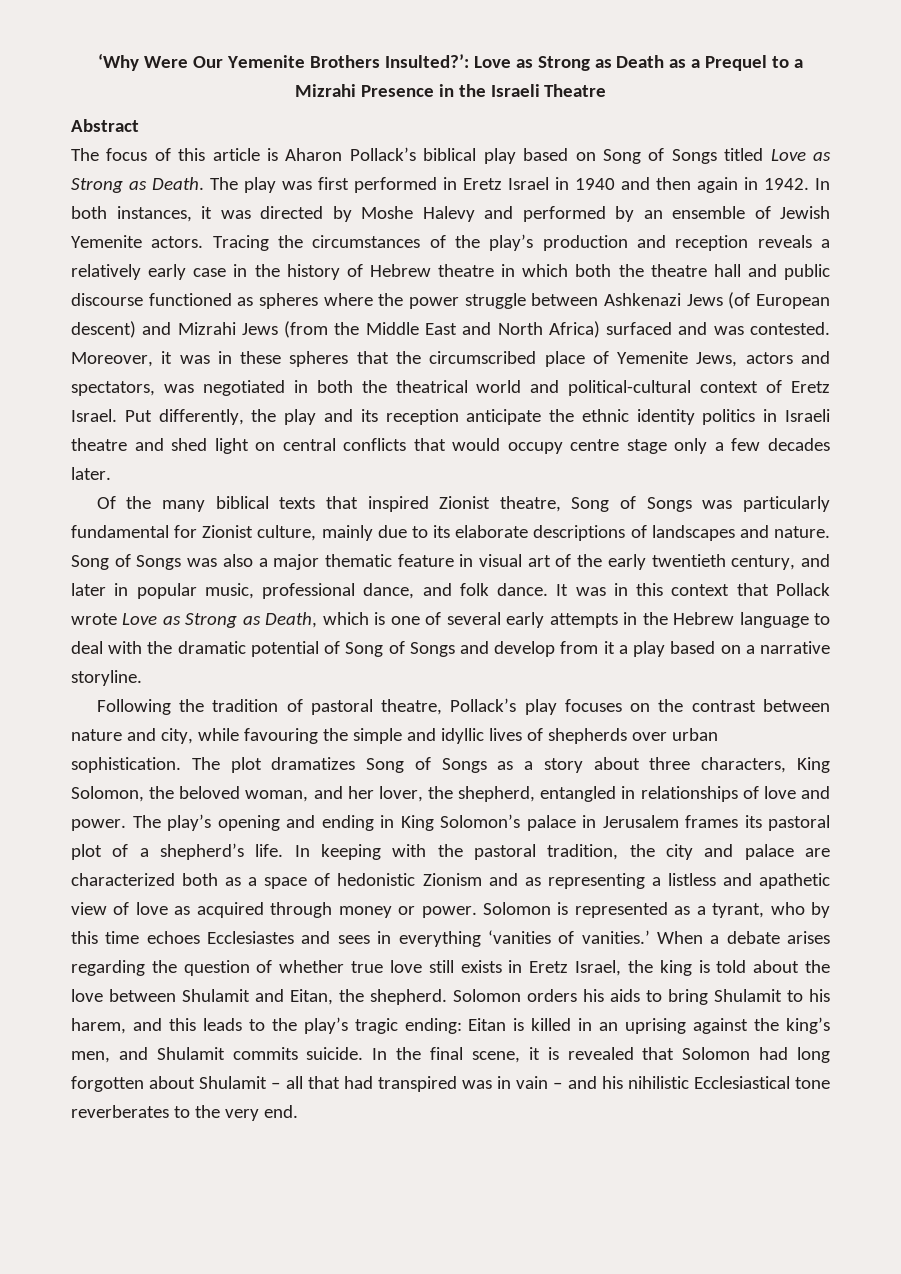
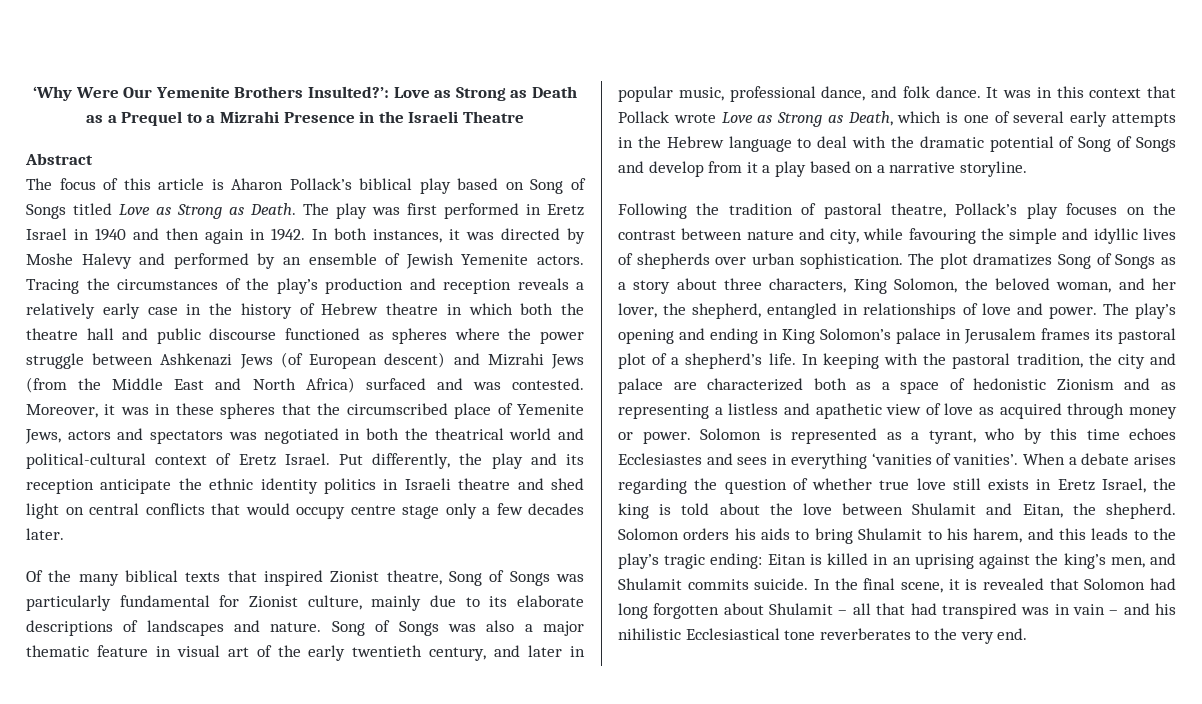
- Moreover, it was in these spheres that the circumscribed place of Yemenite Jews, actors and spectators, was negotiated in both the theatrical world and political-cultural context of Eretz Israel.
+ Moreover, it was in these spheres that the circumscribed place of Yemenite Jews, actors and spectators was negotiated in both the theatrical world and political-cultural context of Eretz Israel.
- Solomon is represented as a tyrant, who by this time echoes Ecclesiastes and sees in everything ‘vanities of vanities.’
+ Solomon is represented as a tyrant, who by this time echoes Ecclesiastes and sees in everything ‘vanities of vanities’.

